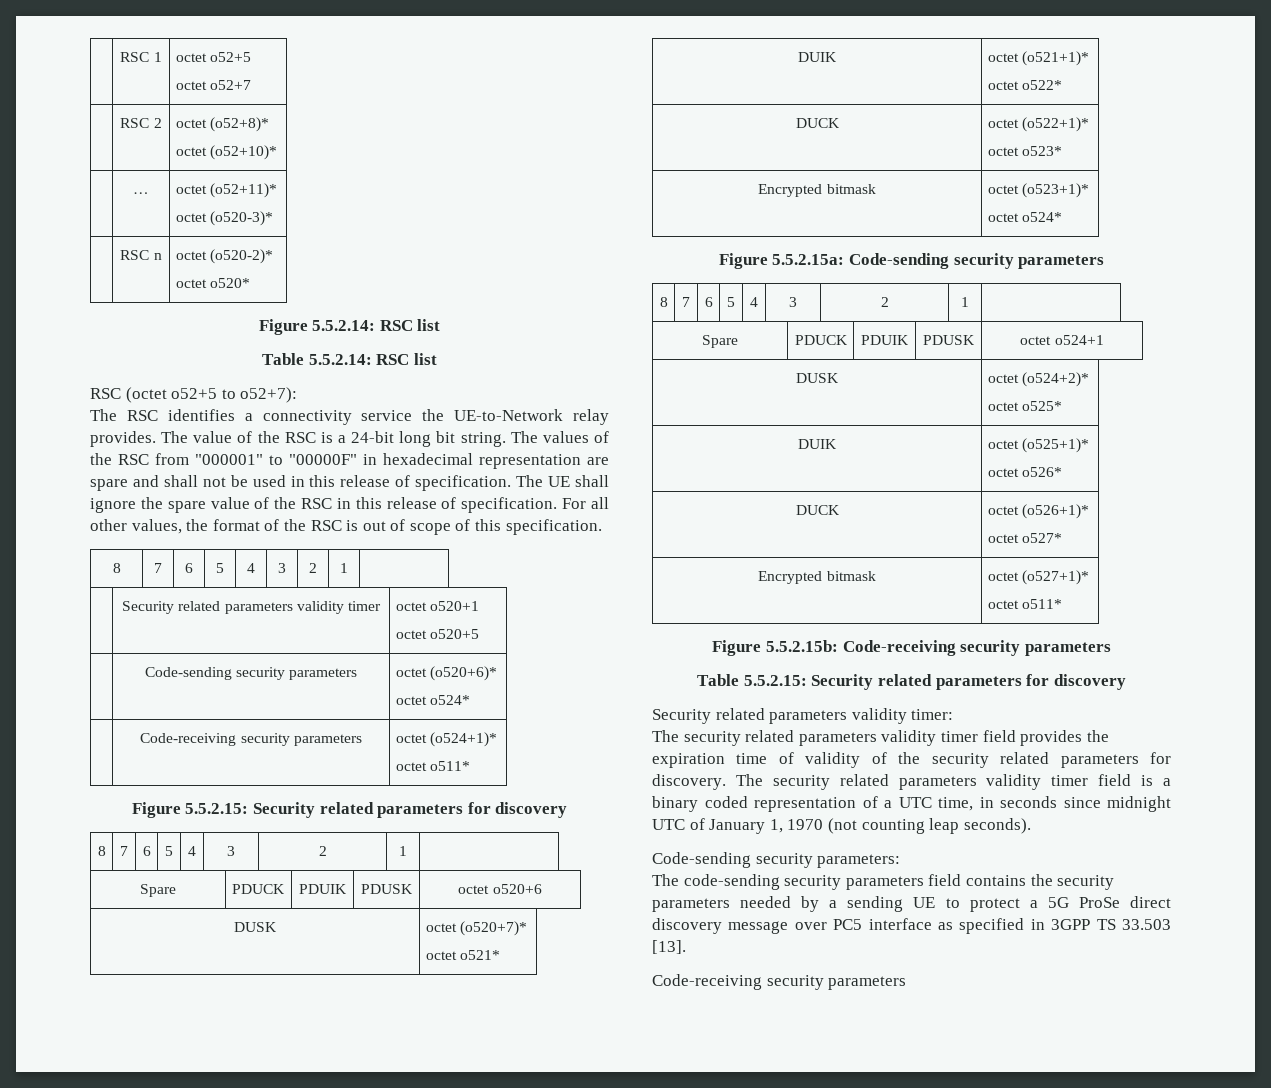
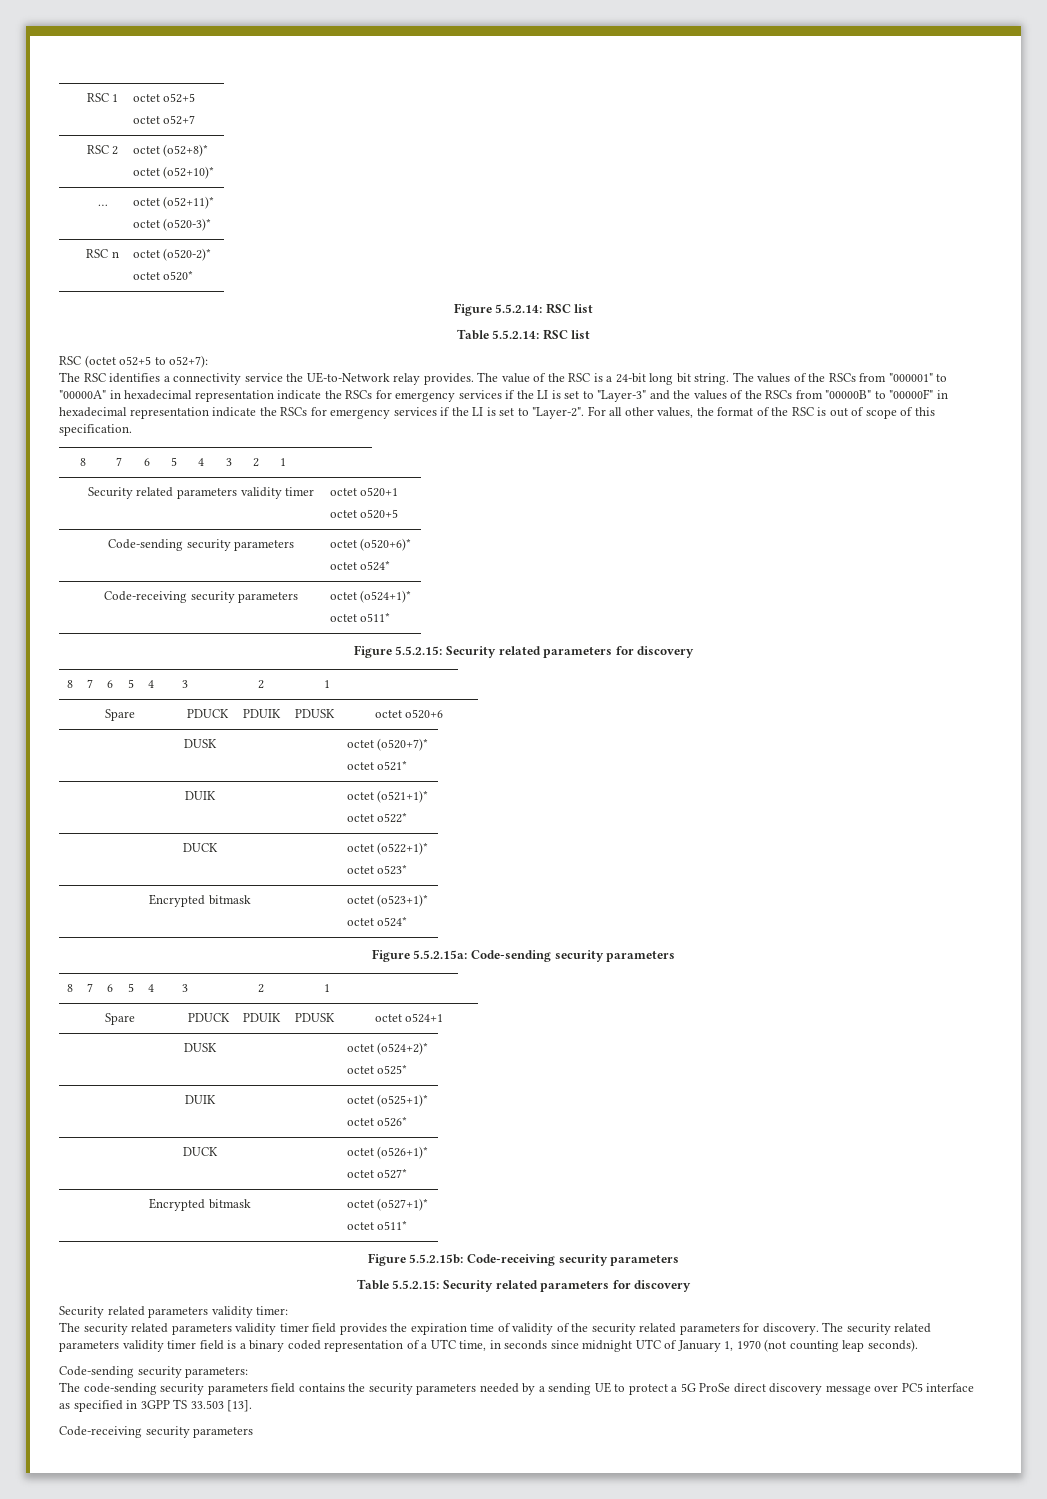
- The values of the RSC from "000001" to "00000F" in hexadecimal representation are spare and shall not be used in this release of specification. The UE shall ignore the spare value of the RSC in this release of specification.
+ The values of the RSCs from "000001" to "00000A" in hexadecimal representation indicate the RSCs for emergency services if the LI is set to "Layer-3" and the values of the RSCs from "00000B" to "00000F" in hexadecimal representation indicate the RSCs for emergency services if the LI is set to "Layer-2".

